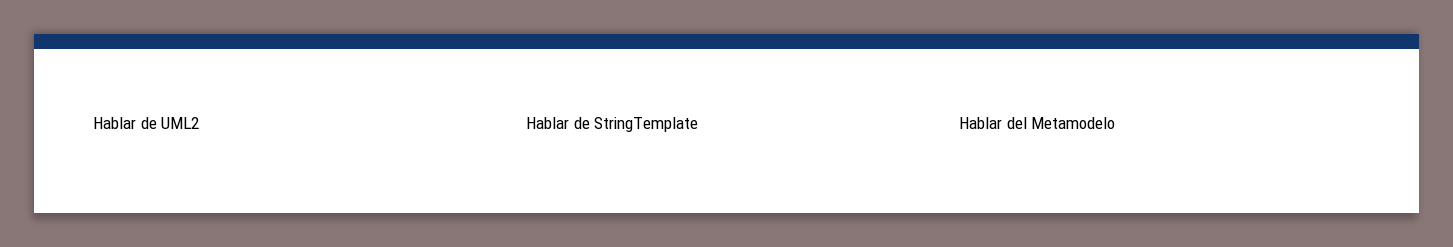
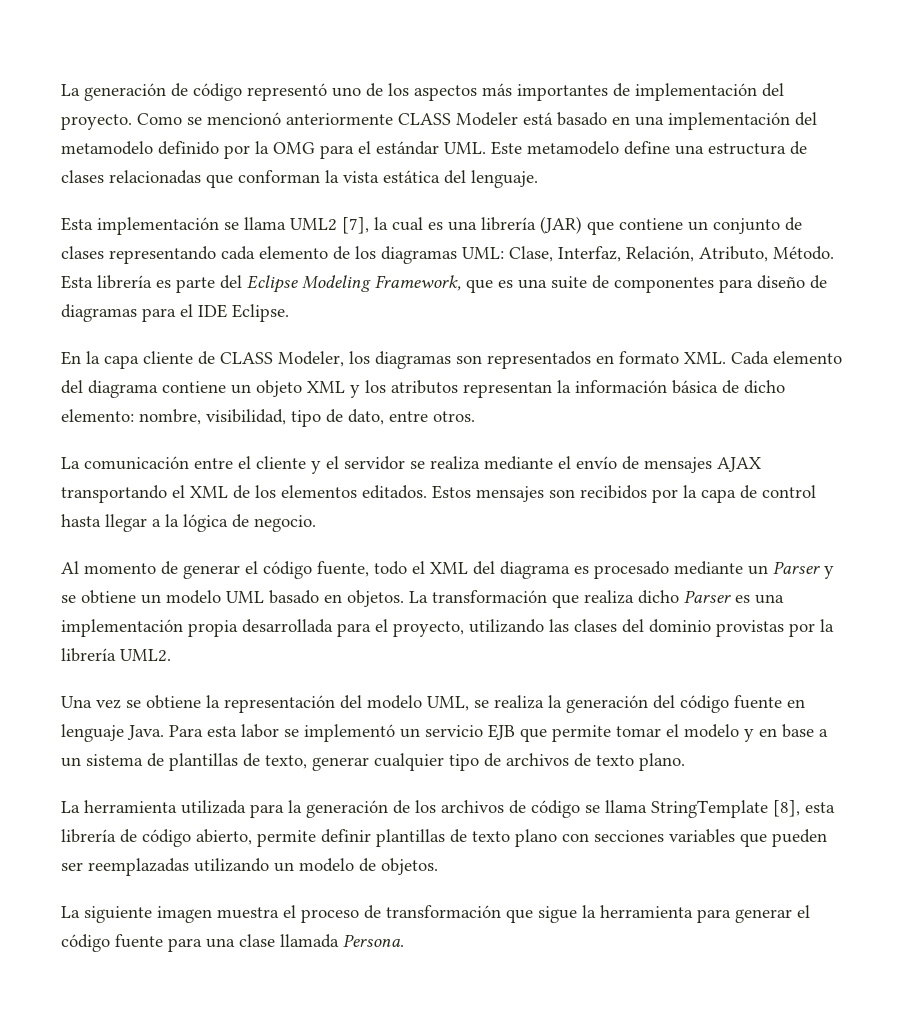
- Hablar de UML2
- Hablar de StringTemplate
- Hablar del Metamodelo
+ La generación de código representó uno de los aspectos más importantes de implementación del proyecto. Como se mencionó anteriormente CLASS Modeler está basado en una implementación del metamodelo definido por la OMG para el estándar UML. Este metamodelo define una estructura de clases relacionadas que conforman la vista estática del lenguaje.
+ Esta implementación se llama UML2 [7], la cual es una librería (JAR) que contiene un conjunto de clases representando cada elemento de los diagramas UML: Clase, Interfaz, Relación, Atributo, Método. Esta librería es parte del Eclipse Modeling Framework, que es una suite de componentes para diseño de diagramas para el IDE Eclipse.
+ En la capa cliente de CLASS Modeler, los diagramas son representados en formato XML. Cada elemento del diagrama contiene un objeto XML y los atributos representan la información básica de dicho elemento: nombre, visibilidad, tipo de dato, entre otros.
+ La comunicación entre el cliente y el servidor se realiza mediante el envío de mensajes AJAX transportando el XML de los elementos editados. Estos mensajes son recibidos por la capa de control hasta llegar a la lógica de negocio.
+ Al momento de generar el código fuente, todo el XML del diagrama es procesado mediante un Parser y se obtiene un modelo UML basado en objetos. La transformación que realiza dicho Parser es una implementación propia desarrollada para el proyecto, utilizando las clases del dominio provistas por la librería UML2.
+ Una vez se obtiene la representación del modelo UML, se realiza la generación del código fuente en lenguaje Java. Para esta labor se implementó un servicio EJB que permite tomar el modelo y en base a un sistema de plantillas de texto, generar cualquier tipo de archivos de texto plano.
+ La herramienta utilizada para la generación de los archivos de código se llama StringTemplate [8], esta librería de código abierto, permite definir plantillas de texto plano con secciones variables que pueden ser reemplazadas utilizando un modelo de objetos.
+ La siguiente imagen muestra el proceso de transformación que sigue la herramienta para generar el código fuente para una clase llamada Persona.

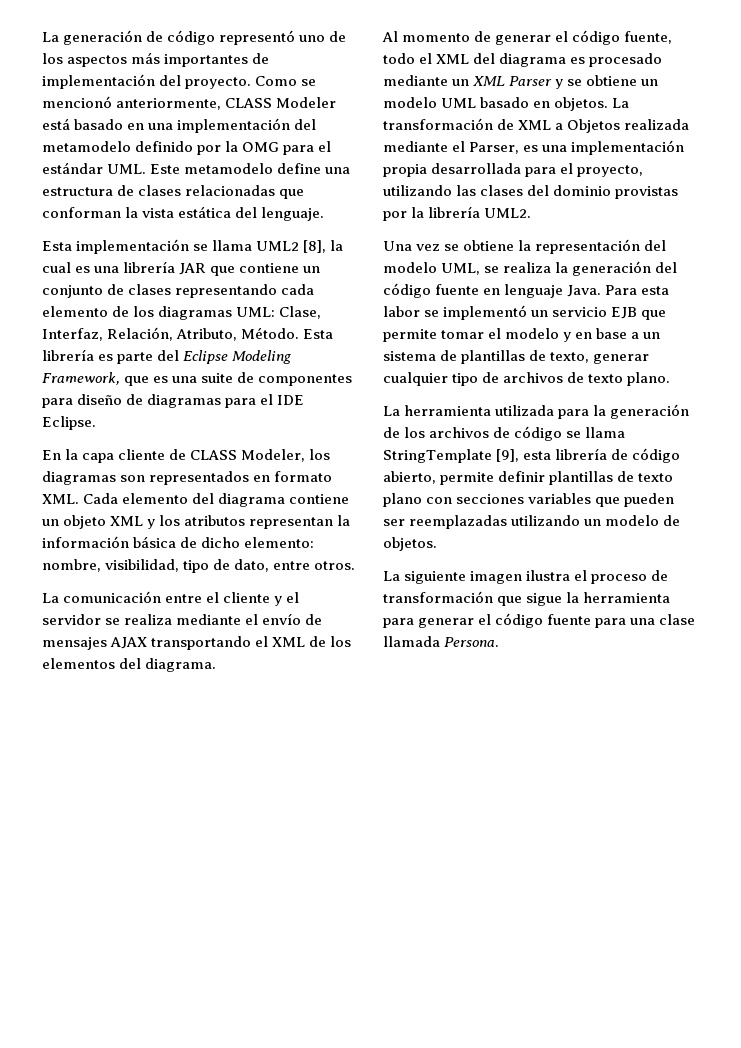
- Como se mencionó anteriormente CLASS Modeler está basado en una implementación del metamodelo definido por la OMG para el estándar UML. Este metamodelo define una estructura de clases relacionadas que conforman la vista estática del lenguaje.
+ Como se mencionó anteriormente, CLASS Modeler está basado en una implementación del metamodelo definido por la OMG para el estándar UML. Este metamodelo define una estructura de clases relacionadas que conforman la vista estática del lenguaje.
- Esta implementación se llama UML2 [7], la cual es una librería (JAR) que contiene un conjunto de clases representando cada elemento de los diagramas UML: Clase, Interfaz, Relación, Atributo, Método.
+ Esta implementación se llama UML2 [8], la cual es una librería JAR que contiene un conjunto de clases representando cada elemento de los diagramas UML: Clase, Interfaz, Relación, Atributo, Método.
- La comunicación entre el cliente y el servidor se realiza mediante el envío de mensajes AJAX transportando el XML de los elementos editados. Estos mensajes son recibidos por la capa de control hasta llegar a la lógica de negocio.
+ La comunicación entre el cliente y el servidor se realiza mediante el envío de mensajes AJAX transportando el XML de los elementos del diagrama.
- Al momento de generar el código fuente, todo el XML del diagrama es procesado mediante un Parser y se obtiene un modelo UML basado en objetos.
+ Al momento de generar el código fuente, todo el XML del diagrama es procesado mediante un XML Parser y se obtiene un modelo UML basado en objetos.
- La transformación que realiza dicho Parser es una implementación propia desarrollada para el proyecto, utilizando las clases del dominio provistas por la librería UML2.
+ La transformación de XML a Objetos realizada mediante el Parser, es una implementación propia desarrollada para el proyecto, utilizando las clases del dominio provistas por la librería UML2.
- La herramienta utilizada para la generación de los archivos de código se llama StringTemplate [8], esta librería de código abierto, permite definir plantillas de texto plano con secciones variables que pueden ser reemplazadas utilizando un modelo de objetos.
+ La herramienta utilizada para la generación de los archivos de código se llama StringTemplate [9], esta librería de código abierto, permite definir plantillas de texto plano con secciones variables que pueden ser reemplazadas utilizando un modelo de objetos.
- La siguiente imagen muestra el proceso de transformación que sigue la herramienta para generar el código fuente para una clase llamada Persona.
+ La siguiente imagen ilustra el proceso de transformación que sigue la herramienta para generar el código fuente para una clase llamada Persona.

